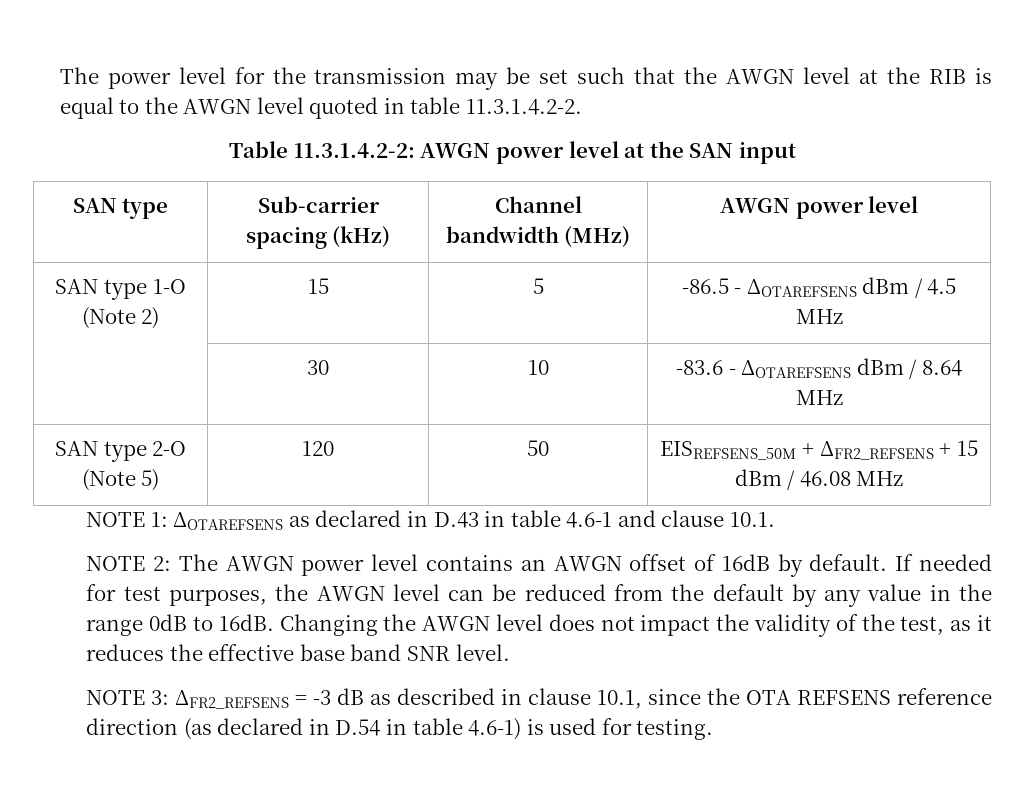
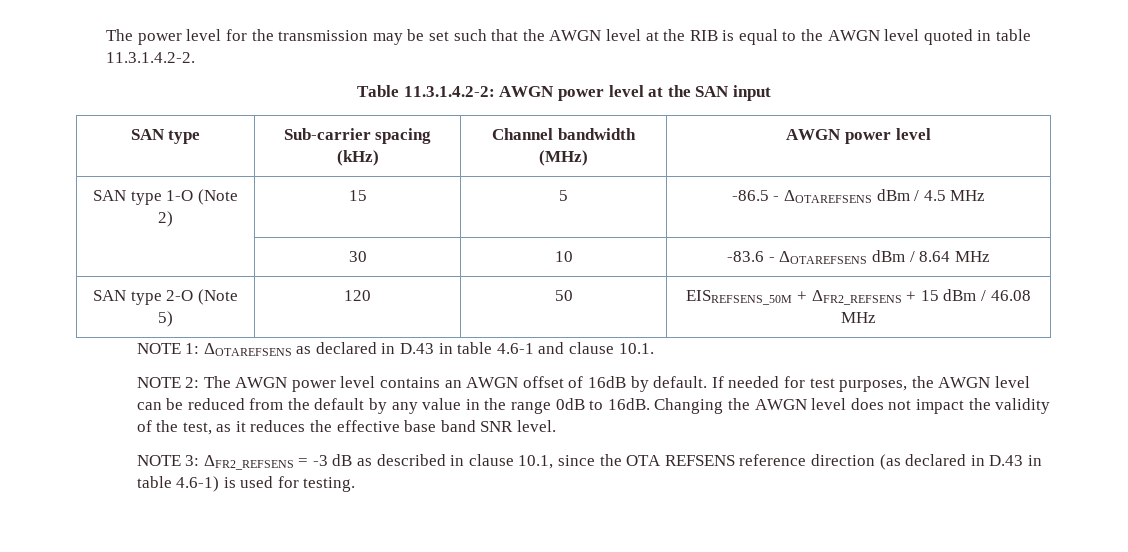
- NOTE 3: ΔFR2_REFSENS = -3 dB as described in clause 10.1, since the OTA REFSENS reference direction (as declared in D.54 in table 4.6-1) is used for testing.
+ NOTE 3: ΔFR2_REFSENS = -3 dB as described in clause 10.1, since the OTA REFSENS reference direction (as declared in D.43 in table 4.6-1) is used for testing.

